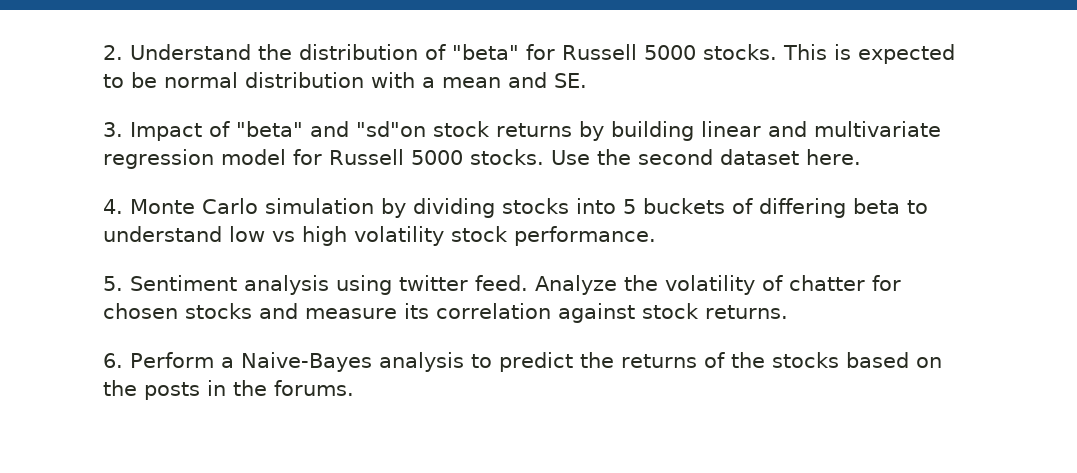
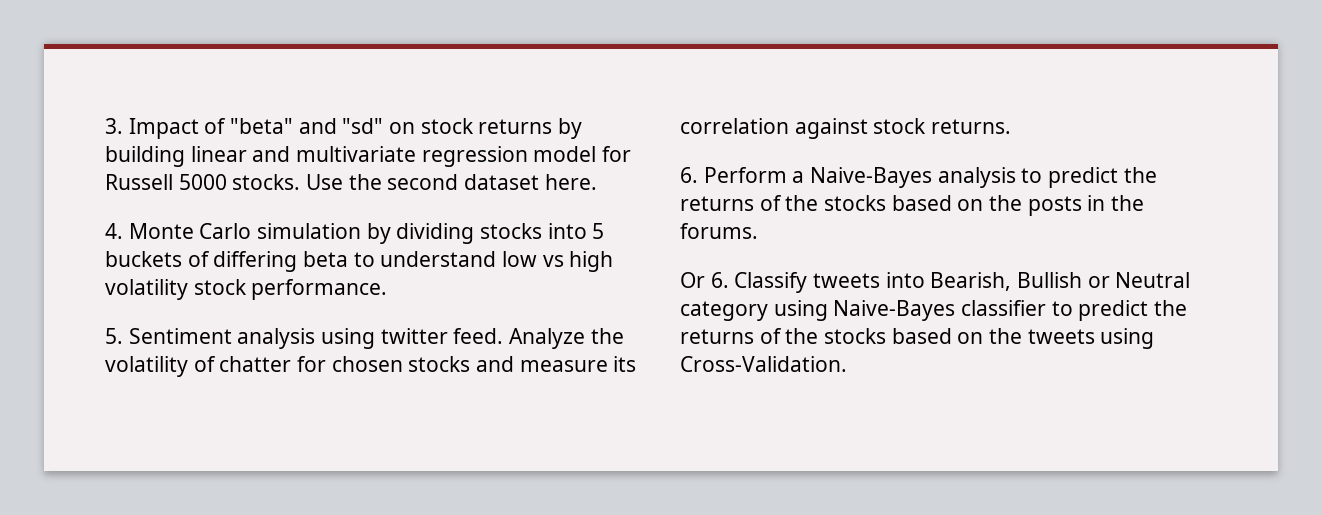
- 2. Understand the distribution of "beta" for Russell 5000 stocks. This is expected to be normal distribution with a mean and SE.
- 3. Impact of "beta" and "sd"on stock returns by building linear and multivariate regression model for Russell 5000 stocks.
+ 3. Impact of "beta" and "sd" on stock returns by building linear and multivariate regression model for Russell 5000 stocks.
+ Or 6. Classify tweets into Bearish, Bullish or Neutral category using Naive-Bayes classifier to predict the returns of the stocks based on the tweets using Cross-Validation.

